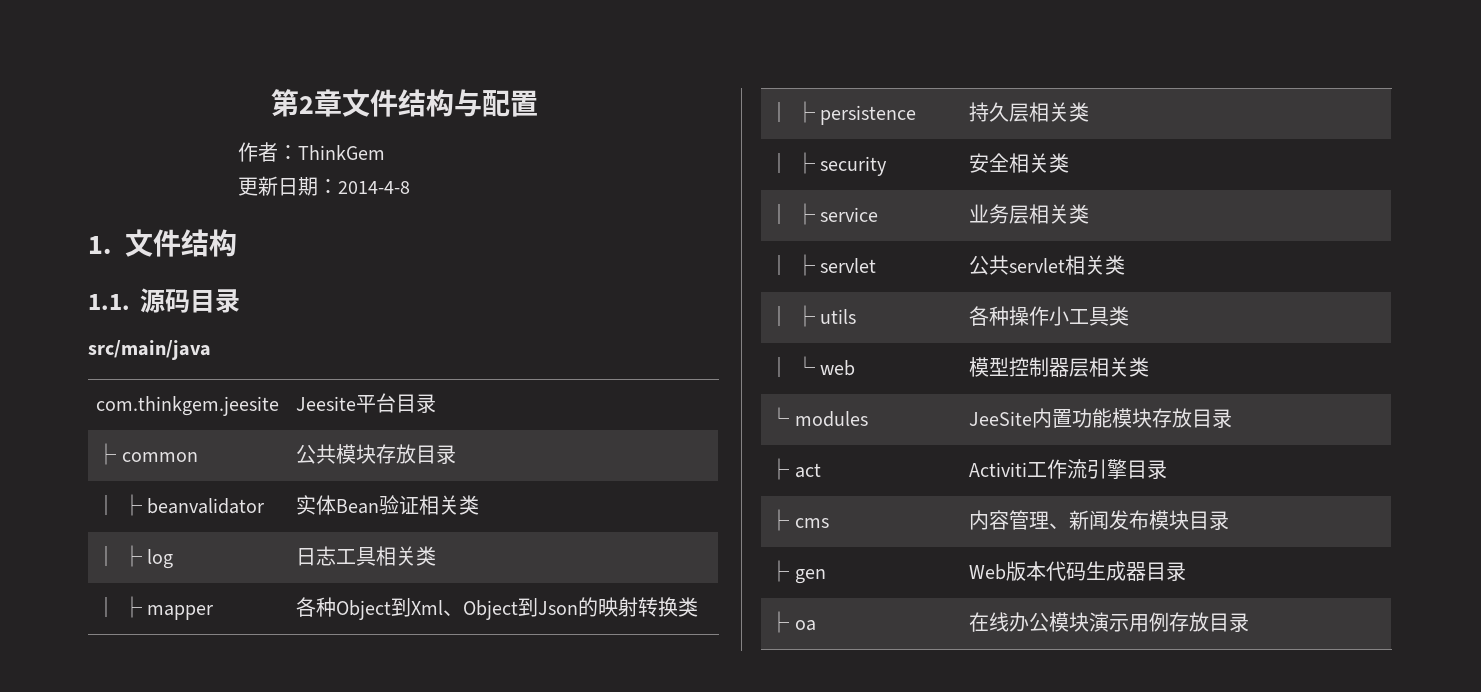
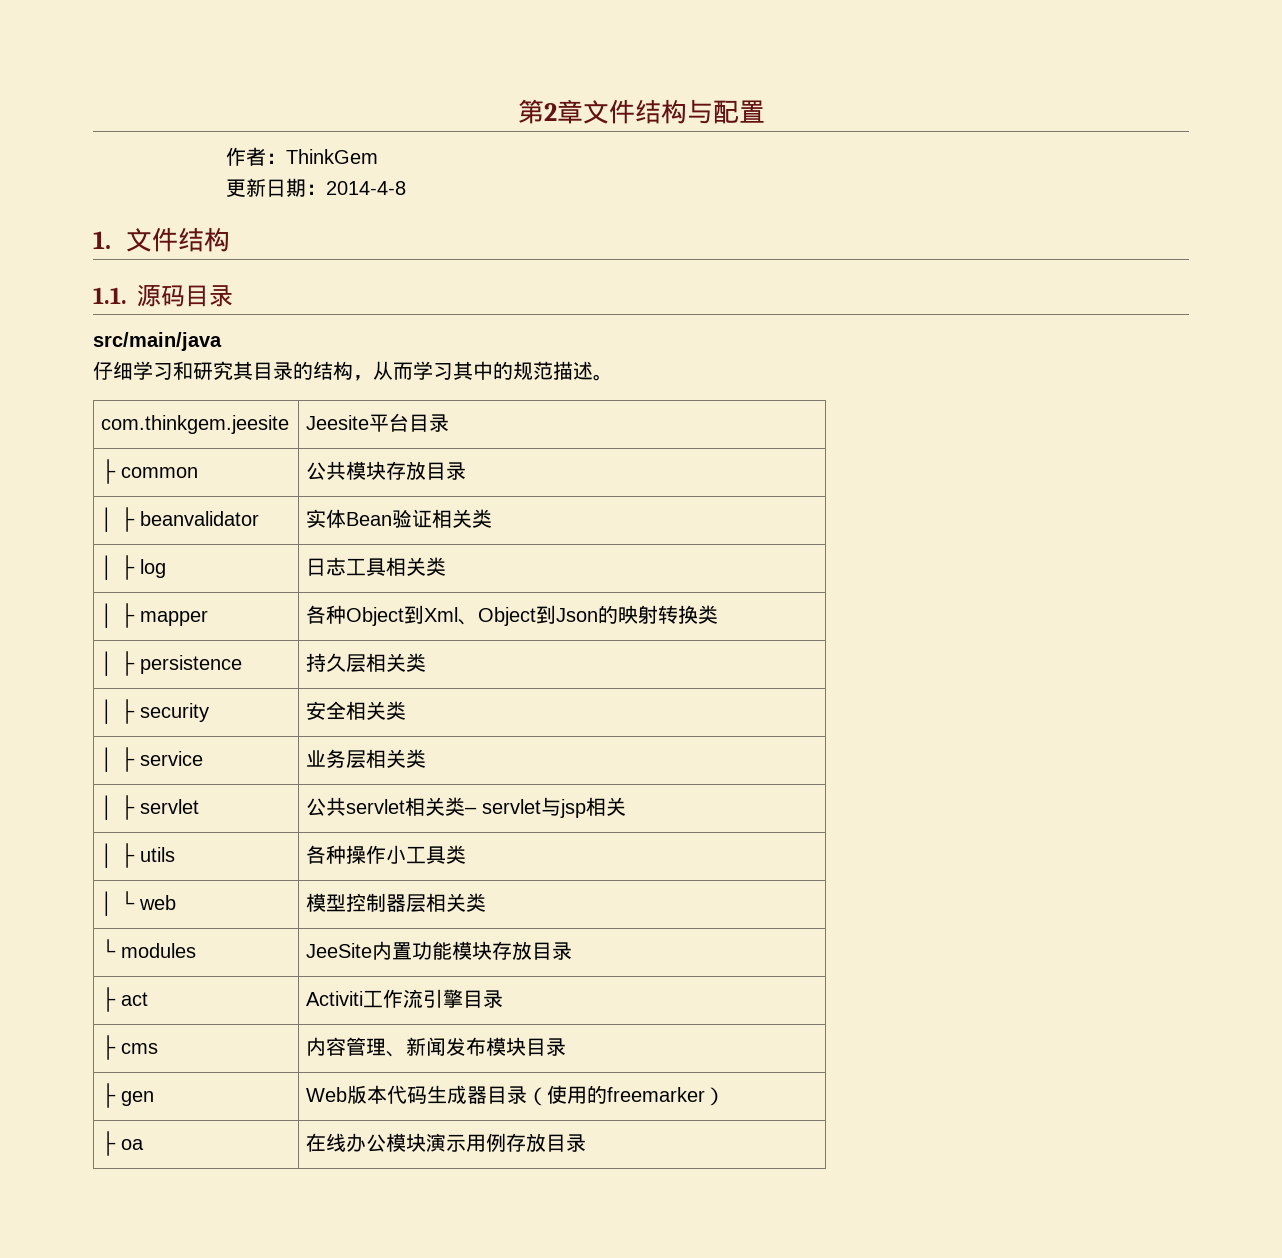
+ 仔细学习和研究其目录的结构，从而学习其中的规范描述。
- │ ├ servlet | 公共servlet相关类
+ │ ├ servlet | 公共servlet相关类– servlet与jsp相关
- ├ gen | Web版本代码生成器目录
+ ├ gen | Web版本代码生成器目录（使用的freemarker）

